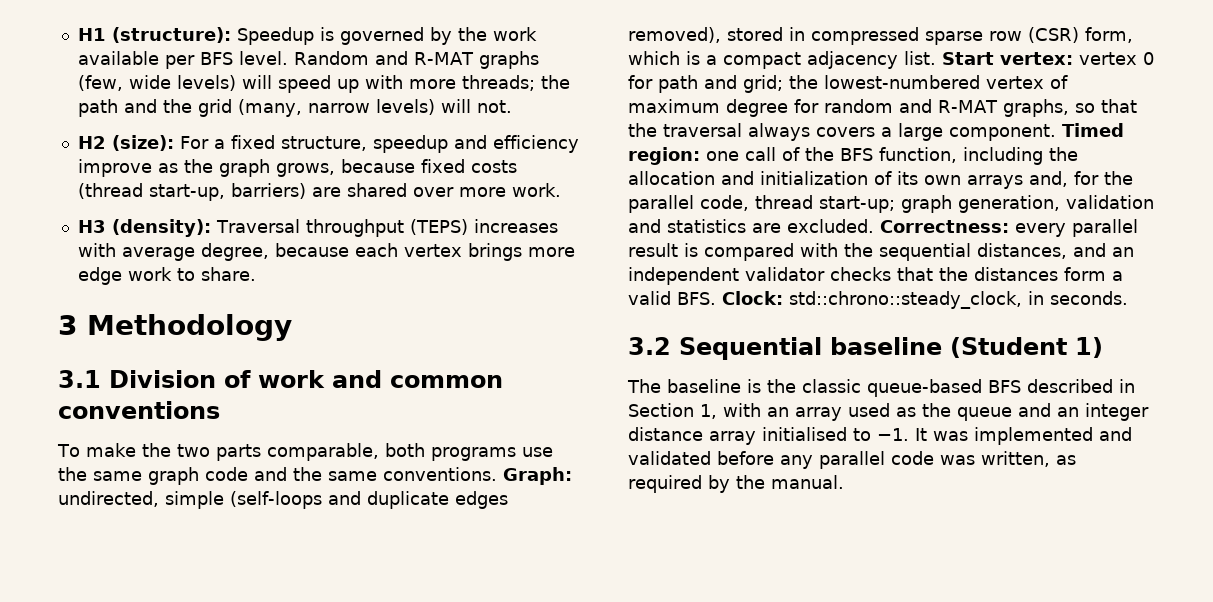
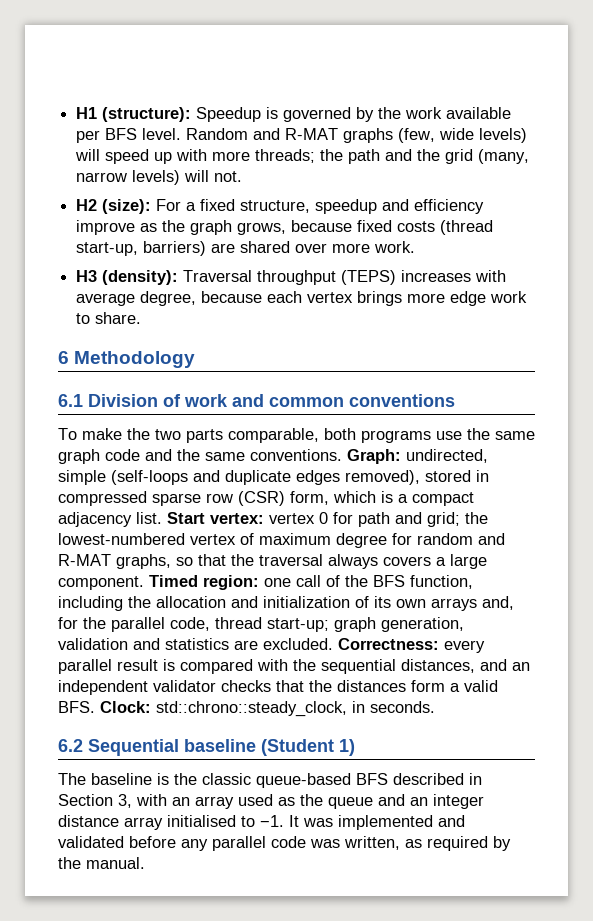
- 3 Methodology
+ 6 Methodology
- 3.1 Division of work and common conventions
+ 6.1 Division of work and common conventions
- 3.2 Sequential baseline (Student 1)
+ 6.2 Sequential baseline (Student 1)
- The baseline is the classic queue-based BFS described in Section 1, with an array used as the queue and an integer distance array initialised to −1.
+ The baseline is the classic queue-based BFS described in Section 3, with an array used as the queue and an integer distance array initialised to −1.

